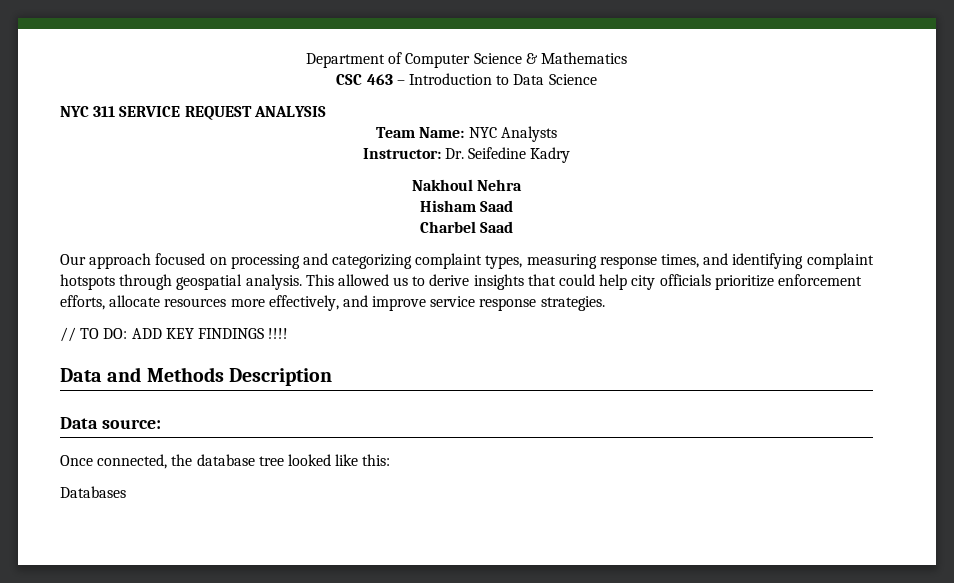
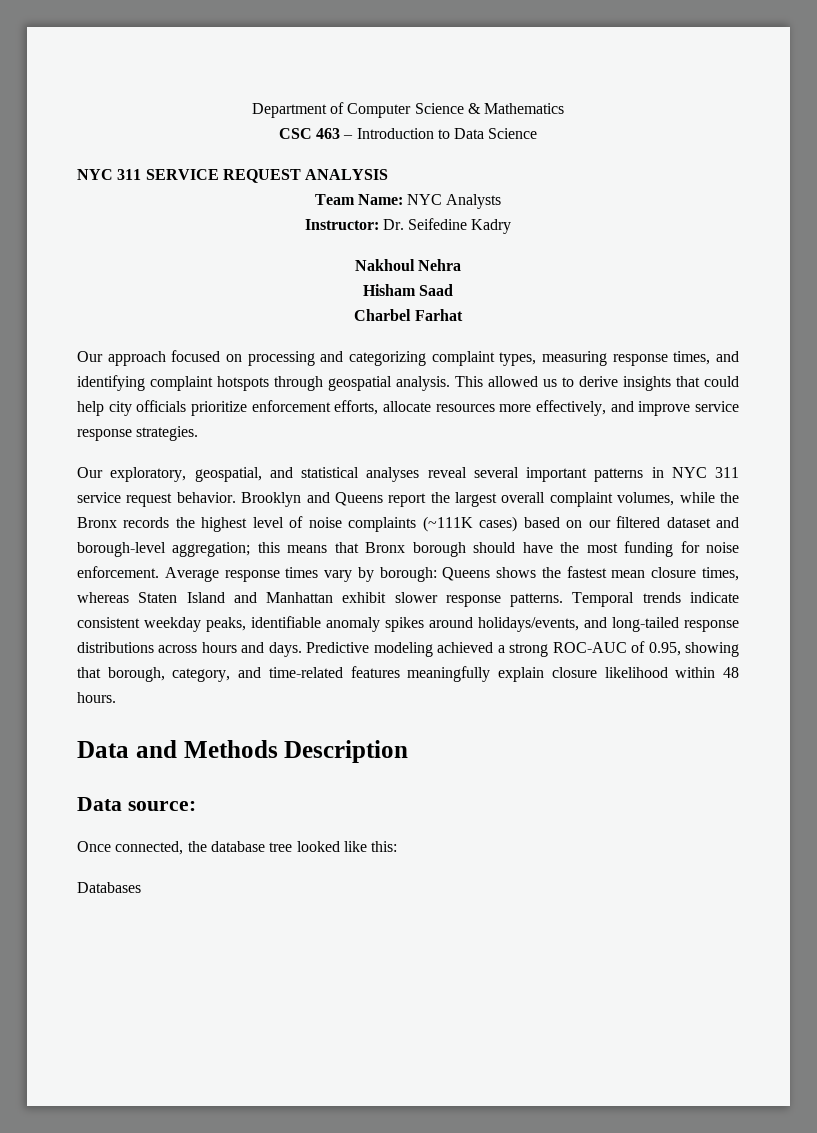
- Charbel Saad
+ Charbel Farhat
- // TO DO: ADD KEY FINDINGS !!!!
+ Our exploratory, geospatial, and statistical analyses reveal several important patterns in NYC 311 service request behavior. Brooklyn and Queens report the largest overall complaint volumes, while the Bronx records the highest level of noise complaints (~111K cases) based on our filtered dataset and borough-level aggregation; this means that Bronx borough should have the most funding for noise enforcement. Average response times vary by borough: Queens shows the fastest mean closure times, whereas Staten Island and Manhattan exhibit slower response patterns. Temporal trends indicate consistent weekday peaks, identifiable anomaly spikes around holidays/events, and long-tailed response distributions across hours and days. Predictive modeling achieved a strong ROC-AUC of 0.95, showing that borough, category, and time-related features meaningfully explain closure likelihood within 48 hours.

